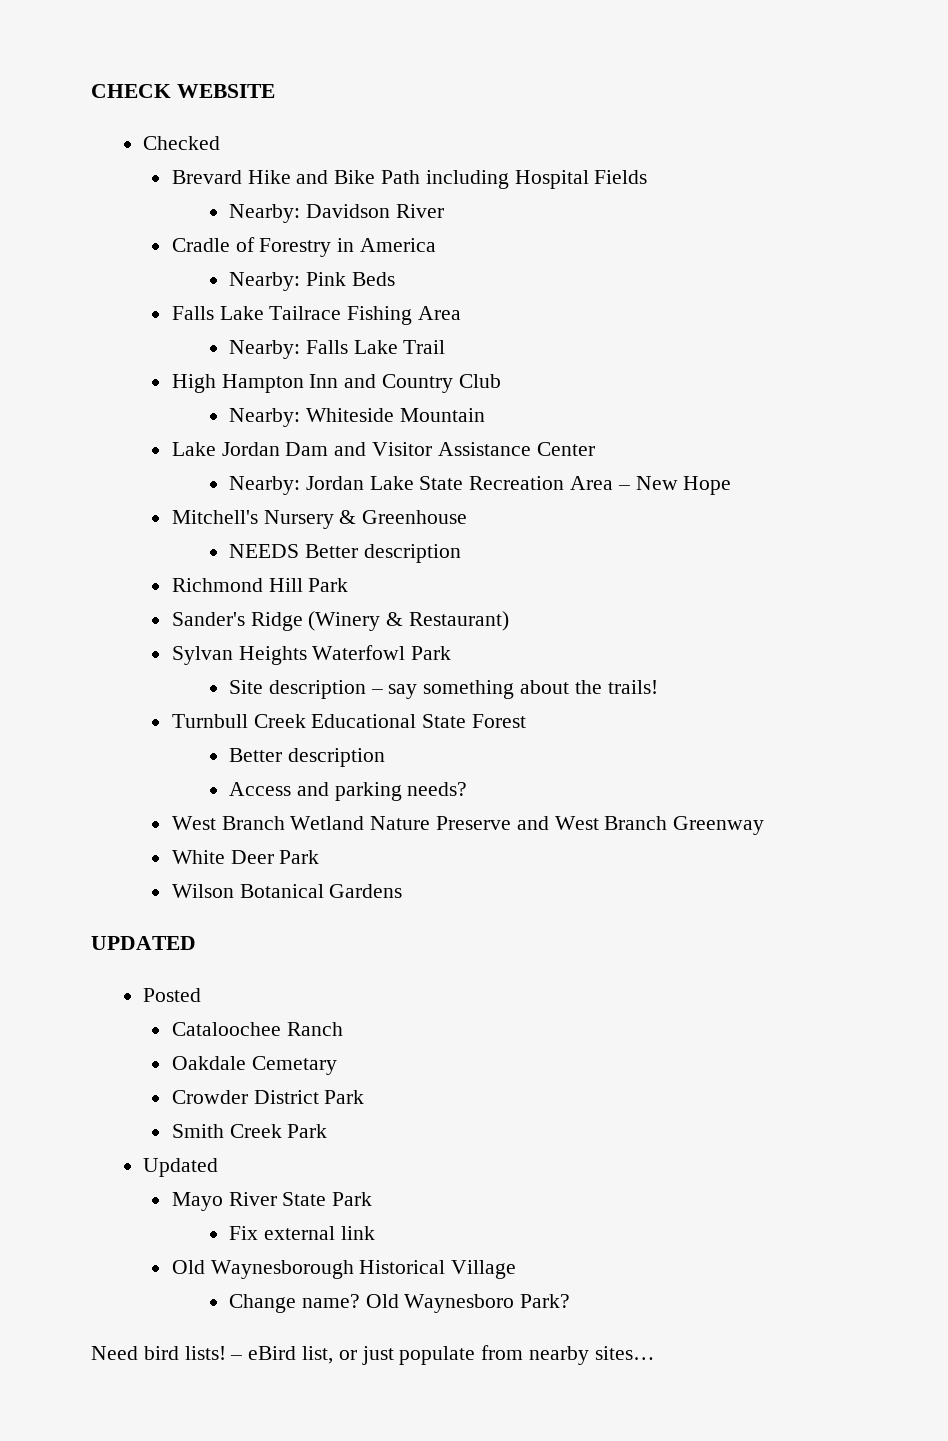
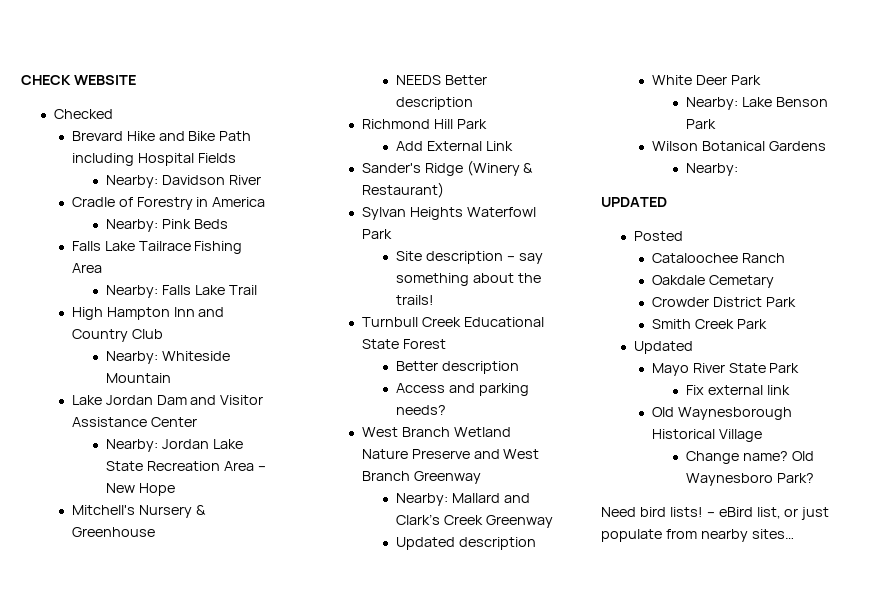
+ Add External Link
+ Nearby: Mallard and Clark’s Creek Greenway
+ Updated description
+ Nearby: Lake Benson Park
  Wilson Botanical Gardens
+ Nearby:

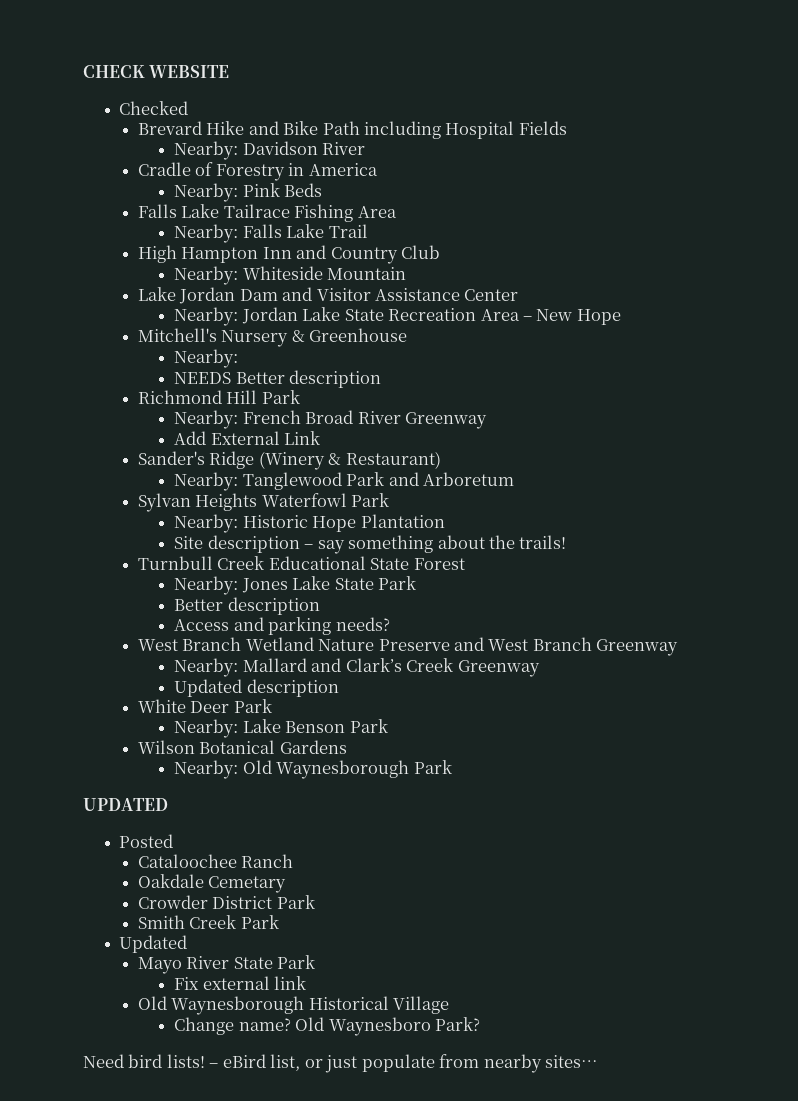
  Mitchell's Nursery & Greenhouse
+ Nearby:
+ Nearby: French Broad River Greenway
+ Nearby: Tanglewood Park and Arboretum
+ Nearby: Historic Hope Plantation
+ Nearby: Jones Lake State Park
  Wilson Botanical Gardens
- Nearby:
+ Nearby: Old Waynesborough Park

